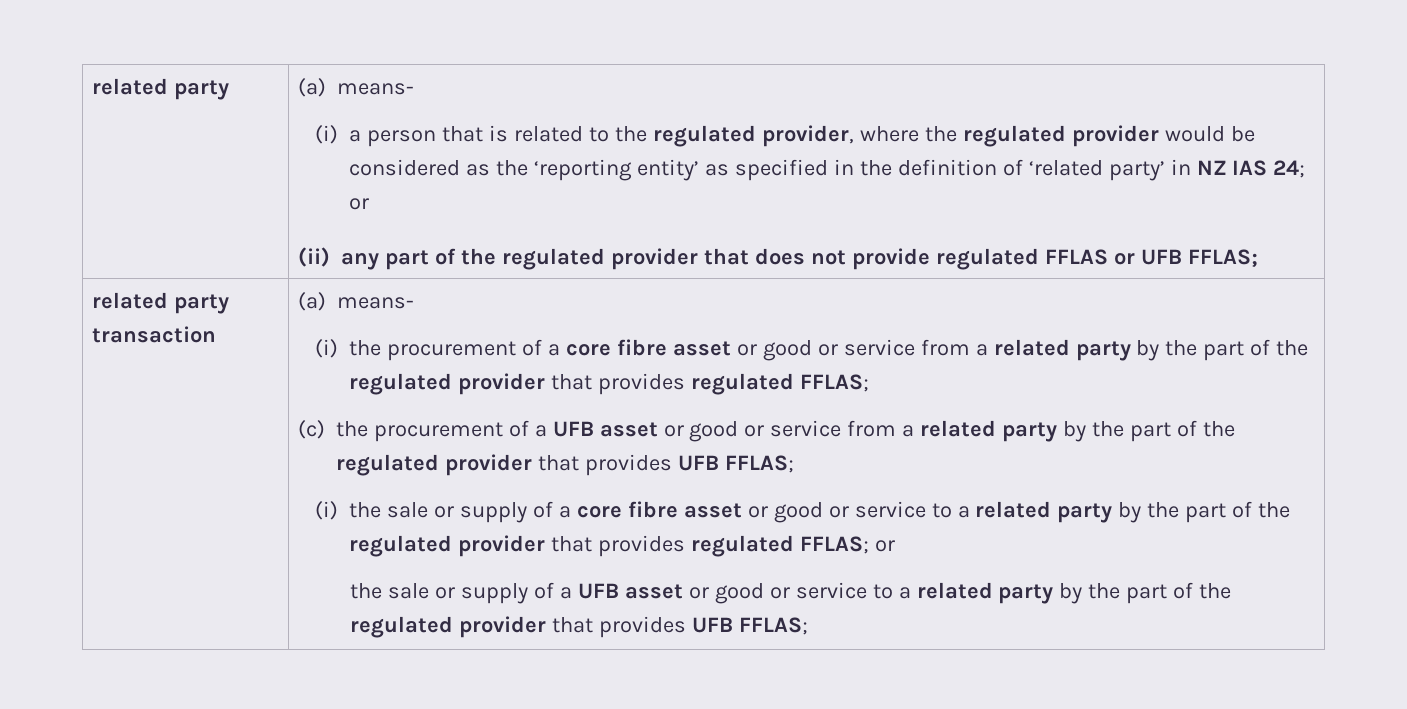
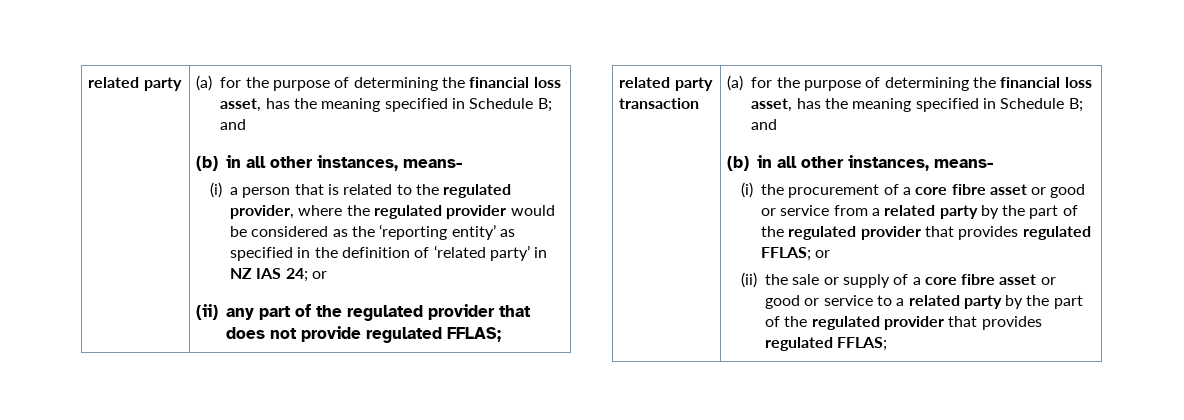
- related party | (a) means-
+ related party | (a) for the purpose of determining the financial loss asset, has the meaning specified in Schedule B; and
+ (b) in all other instances, means-
- (ii) any part of the regulated provider that does not provide regulated FFLAS or UFB FFLAS;
+ (ii) any part of the regulated provider that does not provide regulated FFLAS;
- related party transaction | (a) means-
+ related party transaction | (a) for the purpose of determining the financial loss asset, has the meaning specified in Schedule B; and
+ (b) in all other instances, means-
- (i) the procurement of a core fibre asset or good or service from a related party by the part of the regulated provider that provides regulated FFLAS;
- (c) the procurement of a UFB asset or good or service from a related party by the part of the regulated provider that provides UFB FFLAS;
- (i) the sale or supply of a core fibre asset or good or service to a related party by the part of the regulated provider that provides regulated FFLAS; or
- the sale or supply of a UFB asset or good or service to a related party by the part of the regulated provider that provides UFB FFLAS;
+ (i) the procurement of a core fibre asset or good or service from a related party by the part of the regulated provider that provides regulated FFLAS; or
+ (ii) the sale or supply of a core fibre asset or good or service to a related party by the part of the regulated provider that provides regulated FFLAS;

